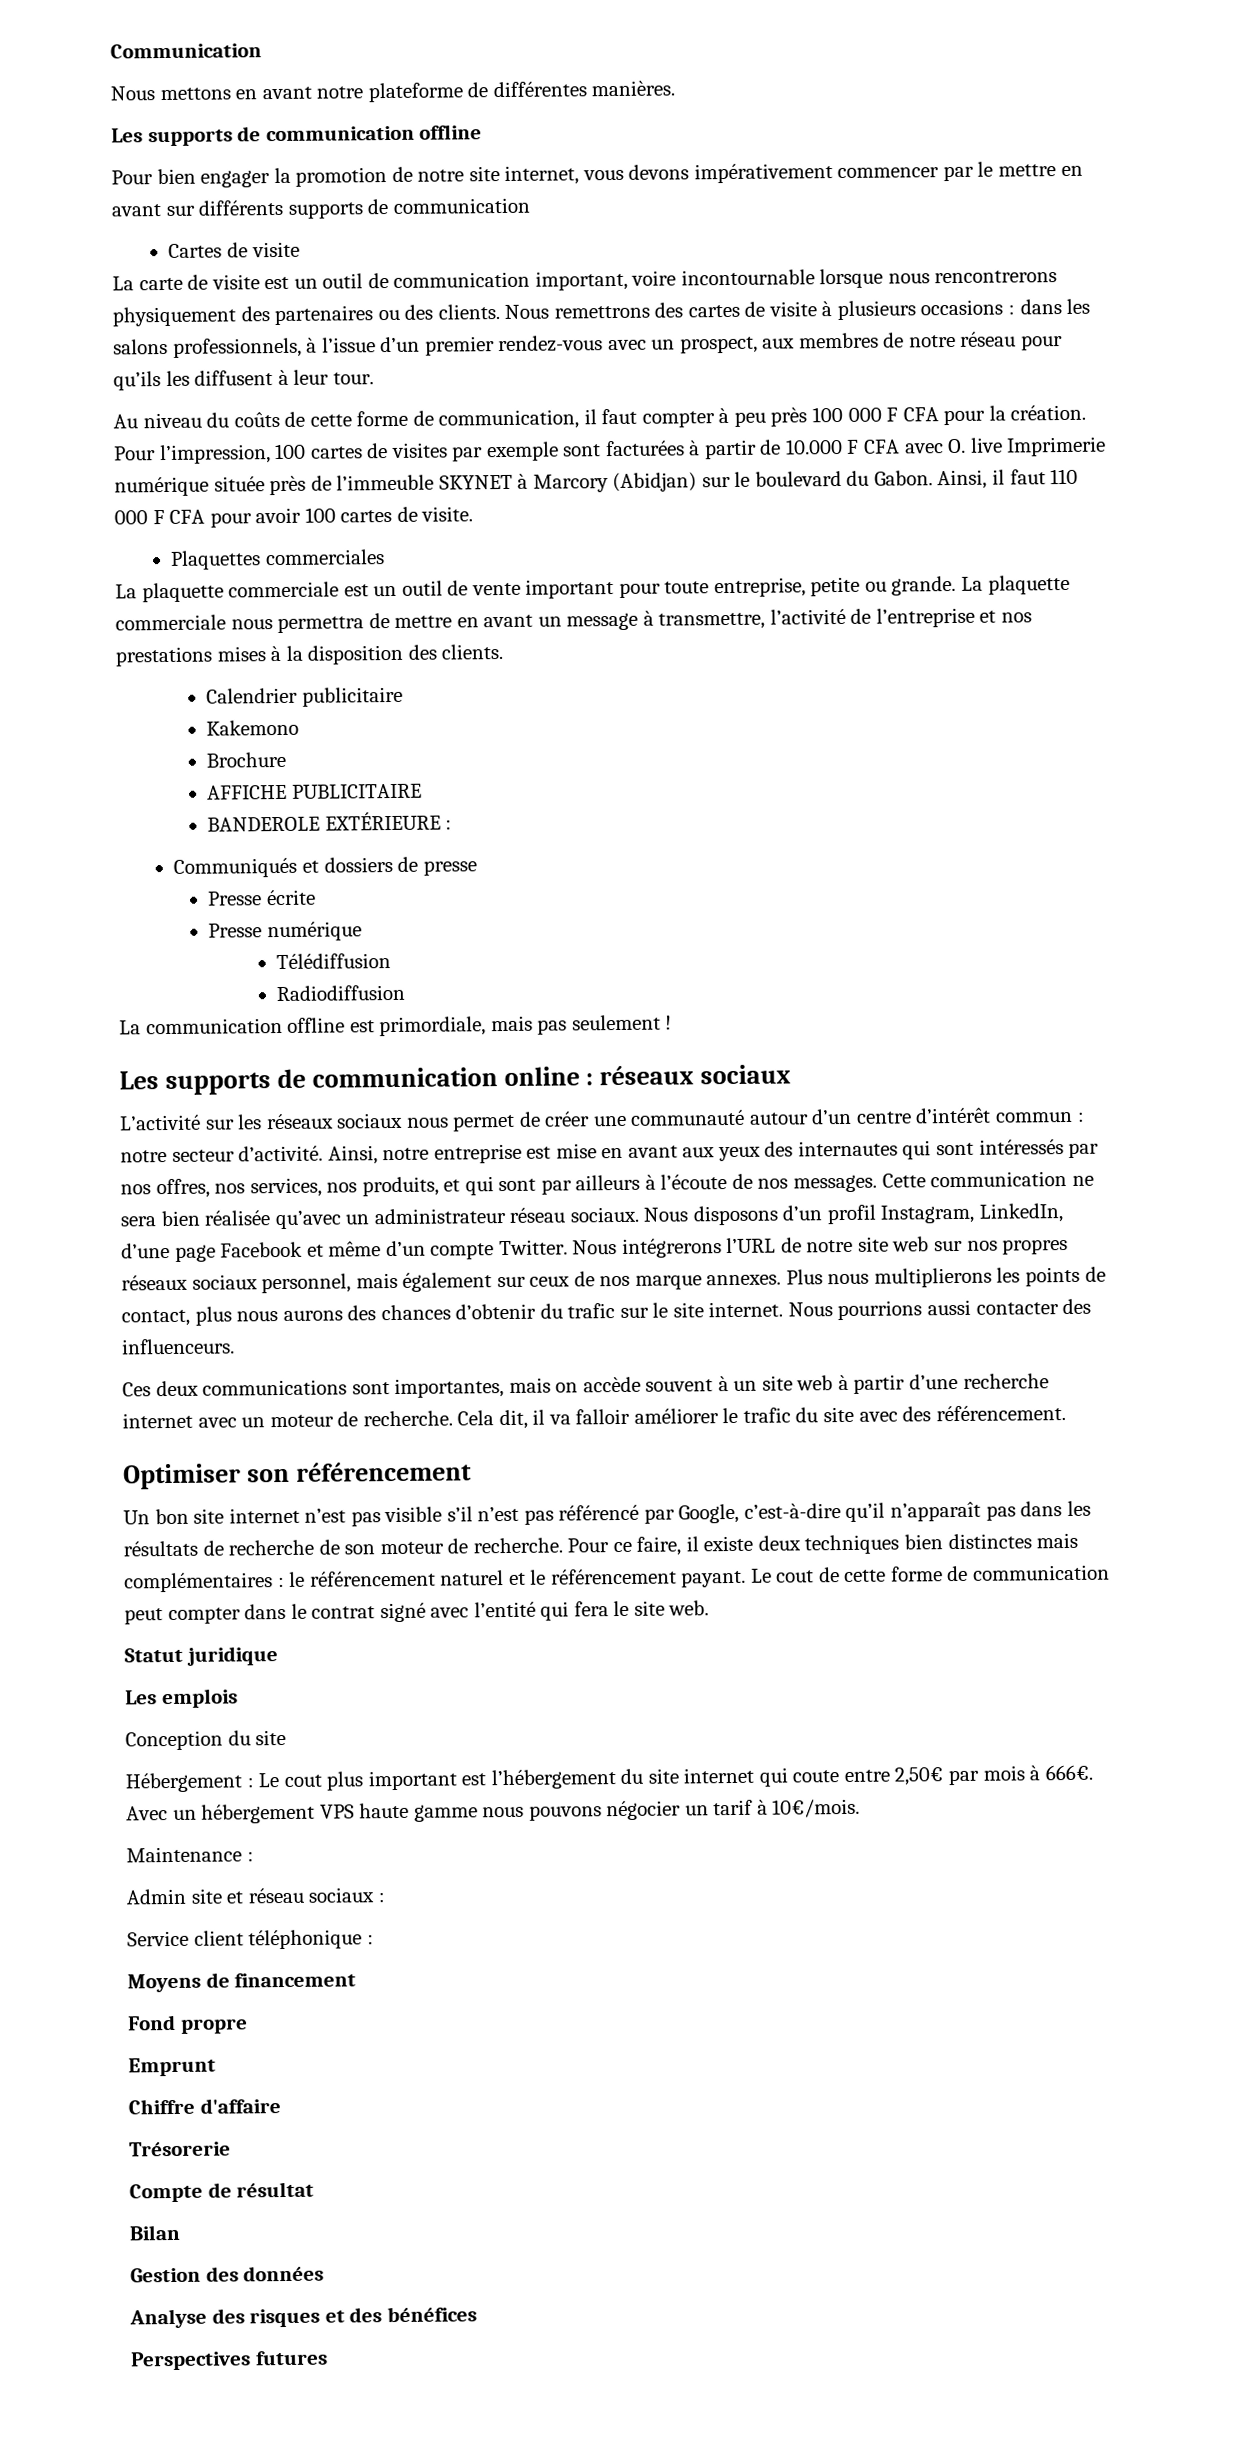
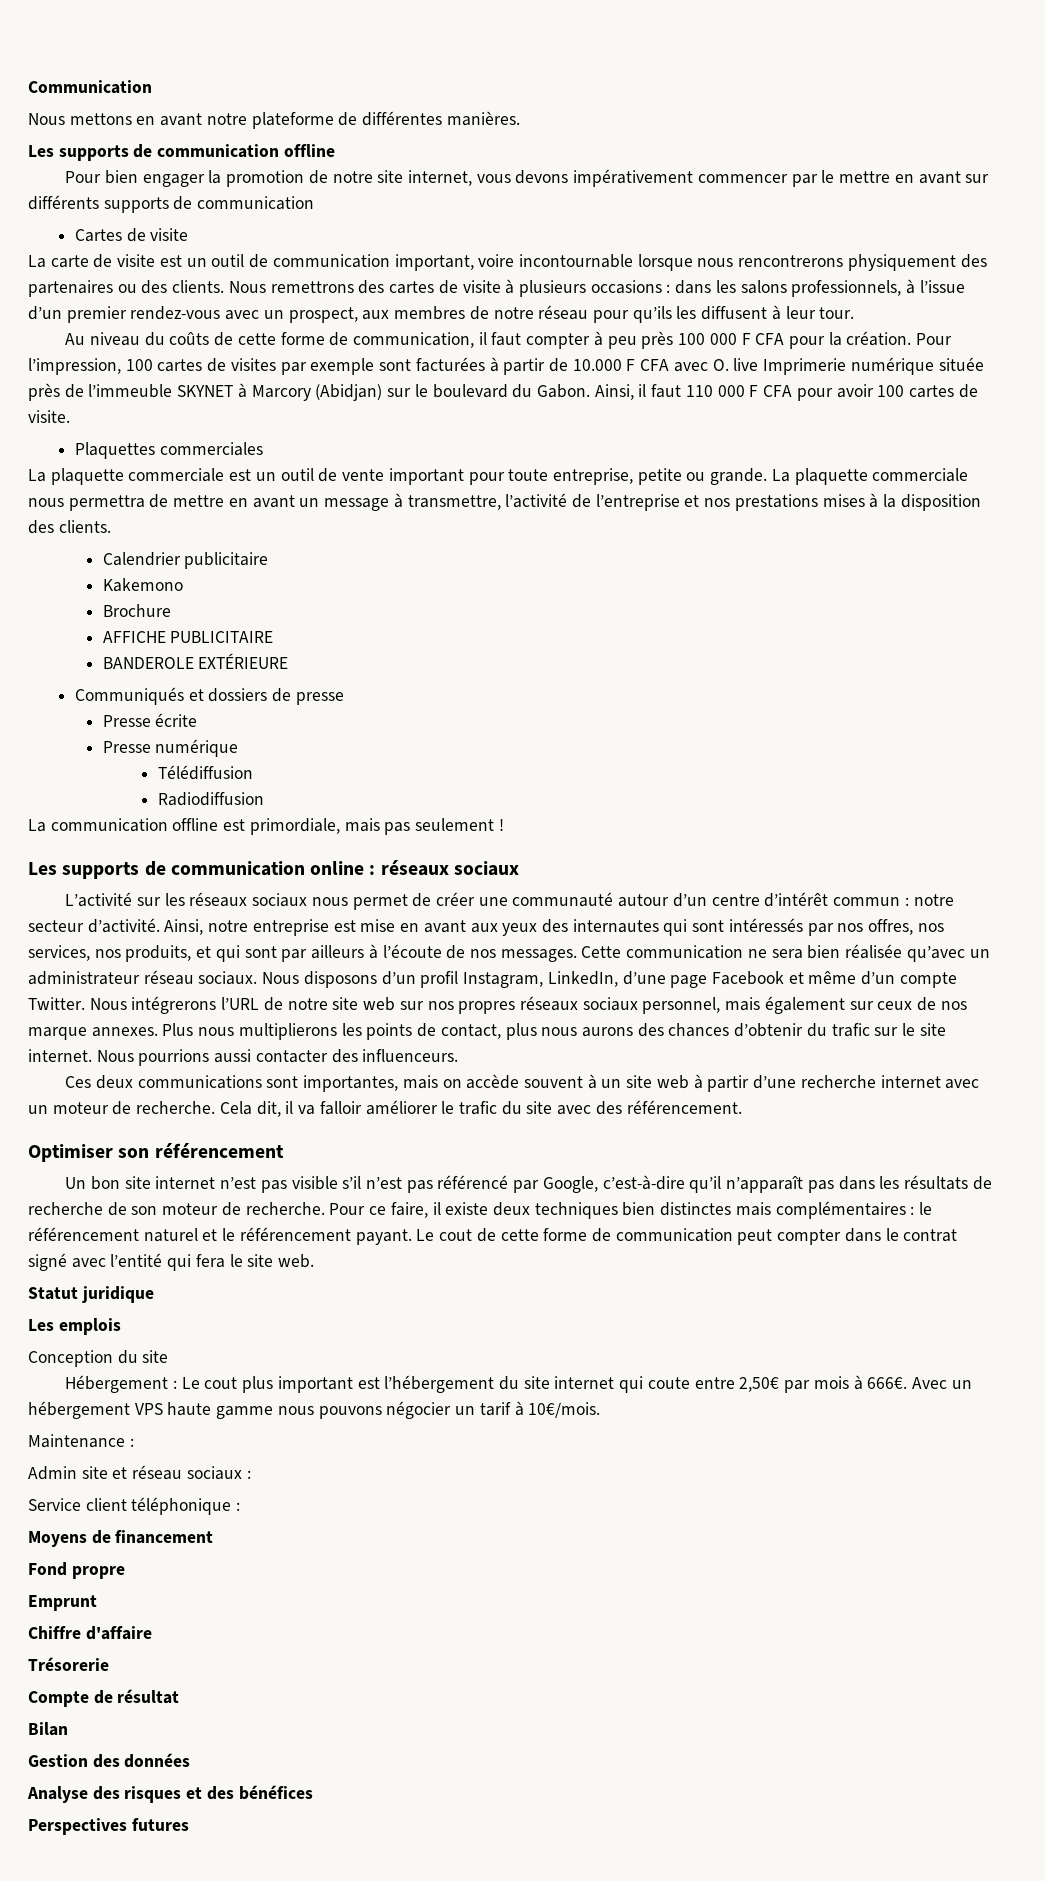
- BANDEROLE EXTÉRIEURE :
+ BANDEROLE EXTÉRIEURE

